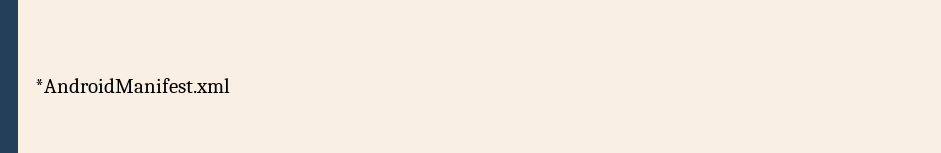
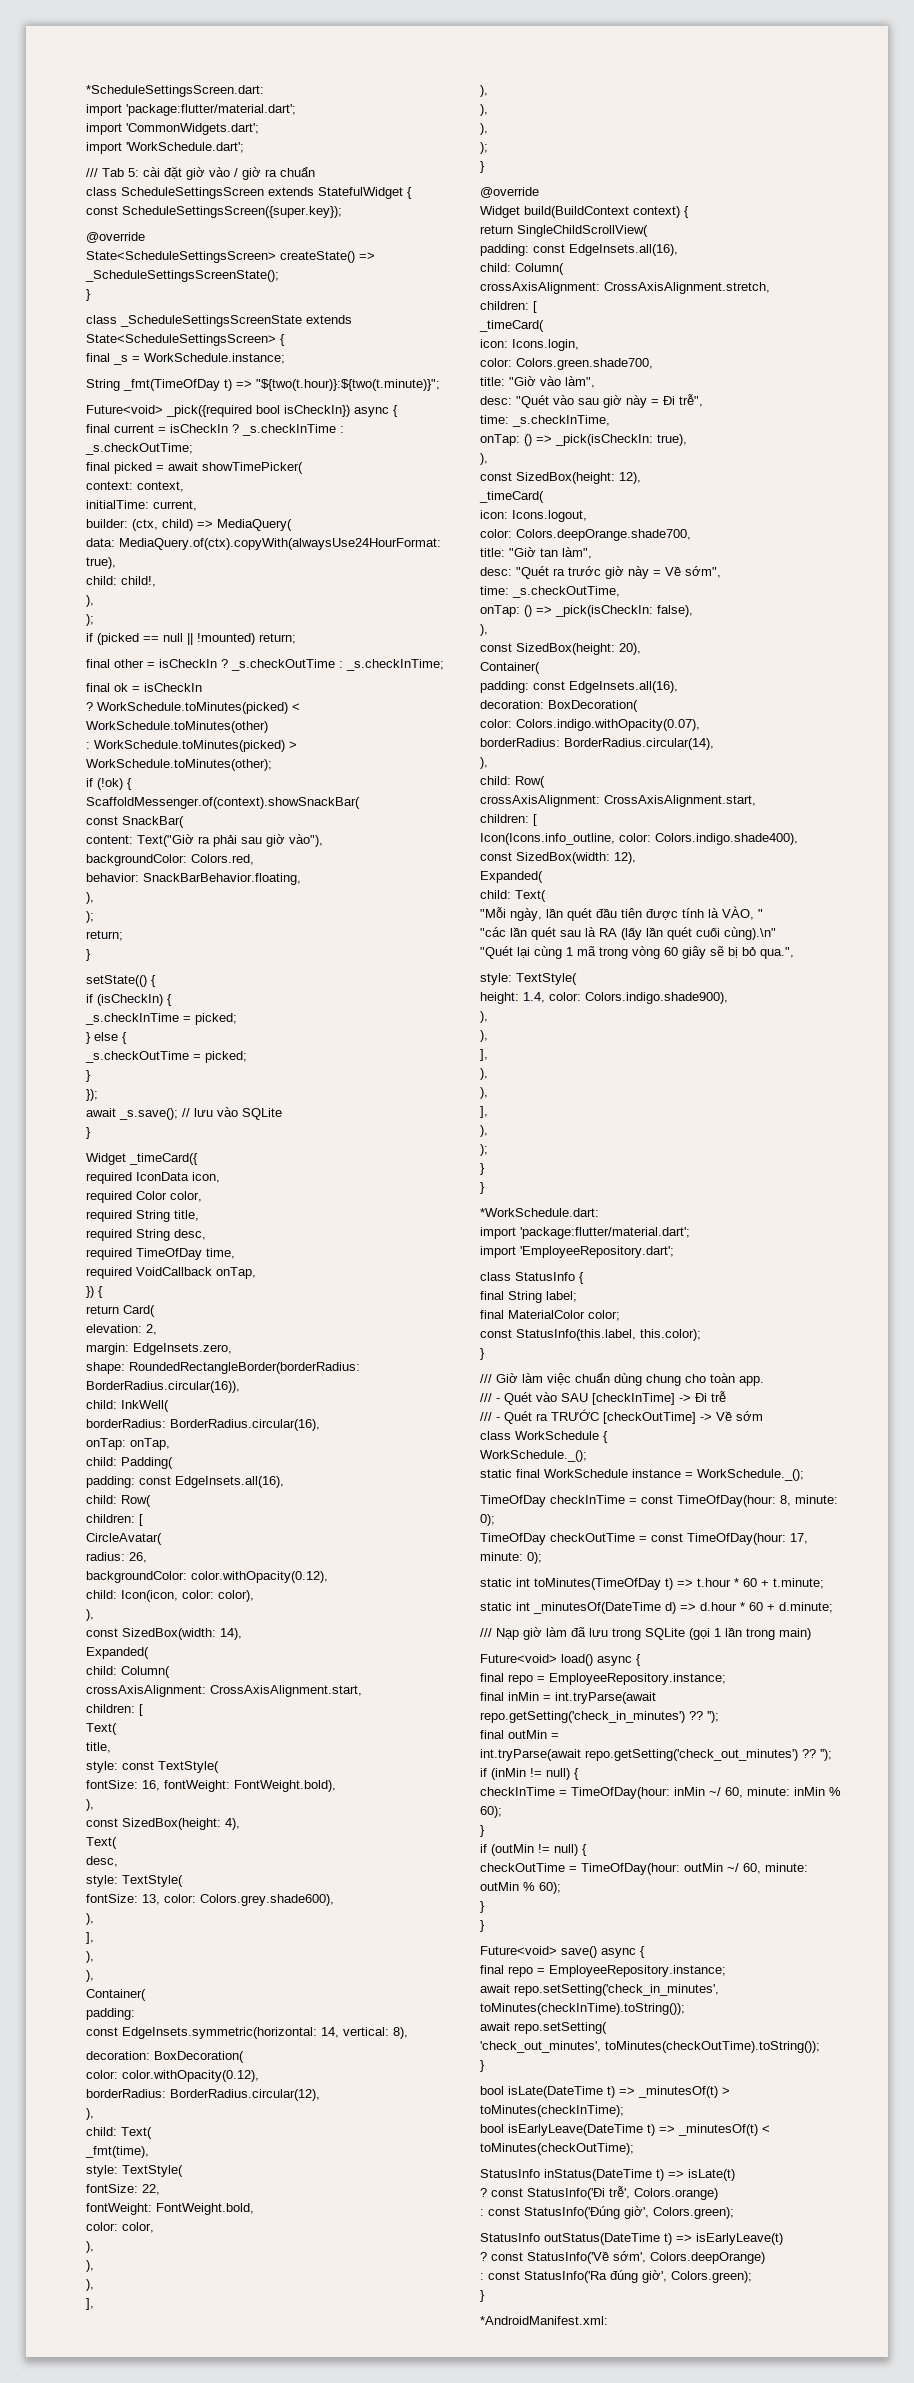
- *AndroidManifest.xml
+ *ScheduleSettingsScreen.dart:
+ import 'package:flutter/material.dart';
+ import 'CommonWidgets.dart';
+ import 'WorkSchedule.dart';
+ /// Tab 5: cài đặt giờ vào / giờ ra chuẩn
+ class ScheduleSettingsScreen extends StatefulWidget {
+ const ScheduleSettingsScreen({super.key});
+ @override
+ State<ScheduleSettingsScreen> createState() => _ScheduleSettingsScreenState();
+ }
+ class _ScheduleSettingsScreenState extends State<ScheduleSettingsScreen> {
+ final _s = WorkSchedule.instance;
+ String _fmt(TimeOfDay t) => "${two(t.hour)}:${two(t.minute)}";
+ Future<void> _pick({required bool isCheckIn}) async {
+ final current = isCheckIn ? _s.checkInTime : _s.checkOutTime;
+ final picked = await showTimePicker(
+ context: context,
+ initialTime: current,
+ builder: (ctx, child) => MediaQuery(
+ data: MediaQuery.of(ctx).copyWith(alwaysUse24HourFormat: true),
+ child: child!,
+ ),
+ );
+ if (picked == null || !mounted) return;
+ final other = isCheckIn ? _s.checkOutTime : _s.checkInTime;
+ final ok = isCheckIn
+ ? WorkSchedule.toMinutes(picked) < WorkSchedule.toMinutes(other)
+ : WorkSchedule.toMinutes(picked) > WorkSchedule.toMinutes(other);
+ if (!ok) {
+ ScaffoldMessenger.of(context).showSnackBar(
+ const SnackBar(
+ content: Text("Giờ ra phải sau giờ vào"),
+ backgroundColor: Colors.red,
+ behavior: SnackBarBehavior.floating,
+ ),
+ );
+ return;
+ }
+ setState(() {
+ if (isCheckIn) {
+ _s.checkInTime = picked;
+ } else {
+ _s.checkOutTime = picked;
+ }
+ });
+ await _s.save(); // lưu vào SQLite
+ }
+ Widget _timeCard({
+ required IconData icon,
+ required Color color,
+ required String title,
+ required String desc,
+ required TimeOfDay time,
+ required VoidCallback onTap,
+ }) {
+ return Card(
+ elevation: 2,
+ margin: EdgeInsets.zero,
+ shape: RoundedRectangleBorder(borderRadius: BorderRadius.circular(16)),
+ child: InkWell(
+ borderRadius: BorderRadius.circular(16),
+ onTap: onTap,
+ child: Padding(
+ padding: const EdgeInsets.all(16),
+ child: Row(
+ children: [
+ CircleAvatar(
+ radius: 26,
+ backgroundColor: color.withOpacity(0.12),
+ child: Icon(icon, color: color),
+ ),
+ const SizedBox(width: 14),
+ Expanded(
+ child: Column(
+ crossAxisAlignment: CrossAxisAlignment.start,
+ children: [
+ Text(
+ title,
+ style: const TextStyle(
+ fontSize: 16, fontWeight: FontWeight.bold),
+ ),
+ const SizedBox(height: 4),
+ Text(
+ desc,
+ style: TextStyle(
+ fontSize: 13, color: Colors.grey.shade600),
+ ),
+ ],
+ ),
+ ),
+ Container(
+ padding:
+ const EdgeInsets.symmetric(horizontal: 14, vertical: 8),
+ decoration: BoxDecoration(
+ color: color.withOpacity(0.12),
+ borderRadius: BorderRadius.circular(12),
+ ),
+ child: Text(
+ _fmt(time),
+ style: TextStyle(
+ fontSize: 22,
+ fontWeight: FontWeight.bold,
+ color: color,
+ ),
+ ),
+ ),
+ ],
+ ),
+ ),
+ ),
+ );
+ }
+ @override
+ Widget build(BuildContext context) {
+ return SingleChildScrollView(
+ padding: const EdgeInsets.all(16),
+ child: Column(
+ crossAxisAlignment: CrossAxisAlignment.stretch,
+ children: [
+ _timeCard(
+ icon: Icons.login,
+ color: Colors.green.shade700,
+ title: "Giờ vào làm",
+ desc: "Quét vào sau giờ này = Đi trễ",
+ time: _s.checkInTime,
+ onTap: () => _pick(isCheckIn: true),
+ ),
+ const SizedBox(height: 12),
+ _timeCard(
+ icon: Icons.logout,
+ color: Colors.deepOrange.shade700,
+ title: "Giờ tan làm",
+ desc: "Quét ra trước giờ này = Về sớm",
+ time: _s.checkOutTime,
+ onTap: () => _pick(isCheckIn: false),
+ ),
+ const SizedBox(height: 20),
+ Container(
+ padding: const EdgeInsets.all(16),
+ decoration: BoxDecoration(
+ color: Colors.indigo.withOpacity(0.07),
+ borderRadius: BorderRadius.circular(14),
+ ),
+ child: Row(
+ crossAxisAlignment: CrossAxisAlignment.start,
+ children: [
+ Icon(Icons.info_outline, color: Colors.indigo.shade400),
+ const SizedBox(width: 12),
+ Expanded(
+ child: Text(
+ "Mỗi ngày, lần quét đầu tiên được tính là VÀO, "
+ "các lần quét sau là RA (lấy lần quét cuối cùng).\n"
+ "Quét lại cùng 1 mã trong vòng 60 giây sẽ bị bỏ qua.",
+ style: TextStyle(
+ height: 1.4, color: Colors.indigo.shade900),
+ ),
+ ),
+ ],
+ ),
+ ),
+ ],
+ ),
+ );
+ }
+ }
+ *WorkSchedule.dart:
+ import 'package:flutter/material.dart';
+ import 'EmployeeRepository.dart';
+ class StatusInfo {
+ final String label;
+ final MaterialColor color;
+ const StatusInfo(this.label, this.color);
+ }
+ /// Giờ làm việc chuẩn dùng chung cho toàn app.
+ /// - Quét vào SAU [checkInTime] -> Đi trễ
+ /// - Quét ra TRƯỚC [checkOutTime] -> Về sớm
+ class WorkSchedule {
+ WorkSchedule._();
+ static final WorkSchedule instance = WorkSchedule._();
+ TimeOfDay checkInTime = const TimeOfDay(hour: 8, minute: 0);
+ TimeOfDay checkOutTime = const TimeOfDay(hour: 17, minute: 0);
+ static int toMinutes(TimeOfDay t) => t.hour * 60 + t.minute;
+ static int _minutesOf(DateTime d) => d.hour * 60 + d.minute;
+ /// Nạp giờ làm đã lưu trong SQLite (gọi 1 lần trong main)
+ Future<void> load() async {
+ final repo = EmployeeRepository.instance;
+ final inMin = int.tryParse(await repo.getSetting('check_in_minutes') ?? '');
+ final outMin =
+ int.tryParse(await repo.getSetting('check_out_minutes') ?? '');
+ if (inMin != null) {
+ checkInTime = TimeOfDay(hour: inMin ~/ 60, minute: inMin % 60);
+ }
+ if (outMin != null) {
+ checkOutTime = TimeOfDay(hour: outMin ~/ 60, minute: outMin % 60);
+ }
+ }
+ Future<void> save() async {
+ final repo = EmployeeRepository.instance;
+ await repo.setSetting('check_in_minutes', toMinutes(checkInTime).toString());
+ await repo.setSetting(
+ 'check_out_minutes', toMinutes(checkOutTime).toString());
+ }
+ bool isLate(DateTime t) => _minutesOf(t) > toMinutes(checkInTime);
+ bool isEarlyLeave(DateTime t) => _minutesOf(t) < toMinutes(checkOutTime);
+ StatusInfo inStatus(DateTime t) => isLate(t)
+ ? const StatusInfo('Đi trễ', Colors.orange)
+ : const StatusInfo('Đúng giờ', Colors.green);
+ StatusInfo outStatus(DateTime t) => isEarlyLeave(t)
+ ? const StatusInfo('Về sớm', Colors.deepOrange)
+ : const StatusInfo('Ra đúng giờ', Colors.green);
+ }
+ *AndroidManifest.xml:

